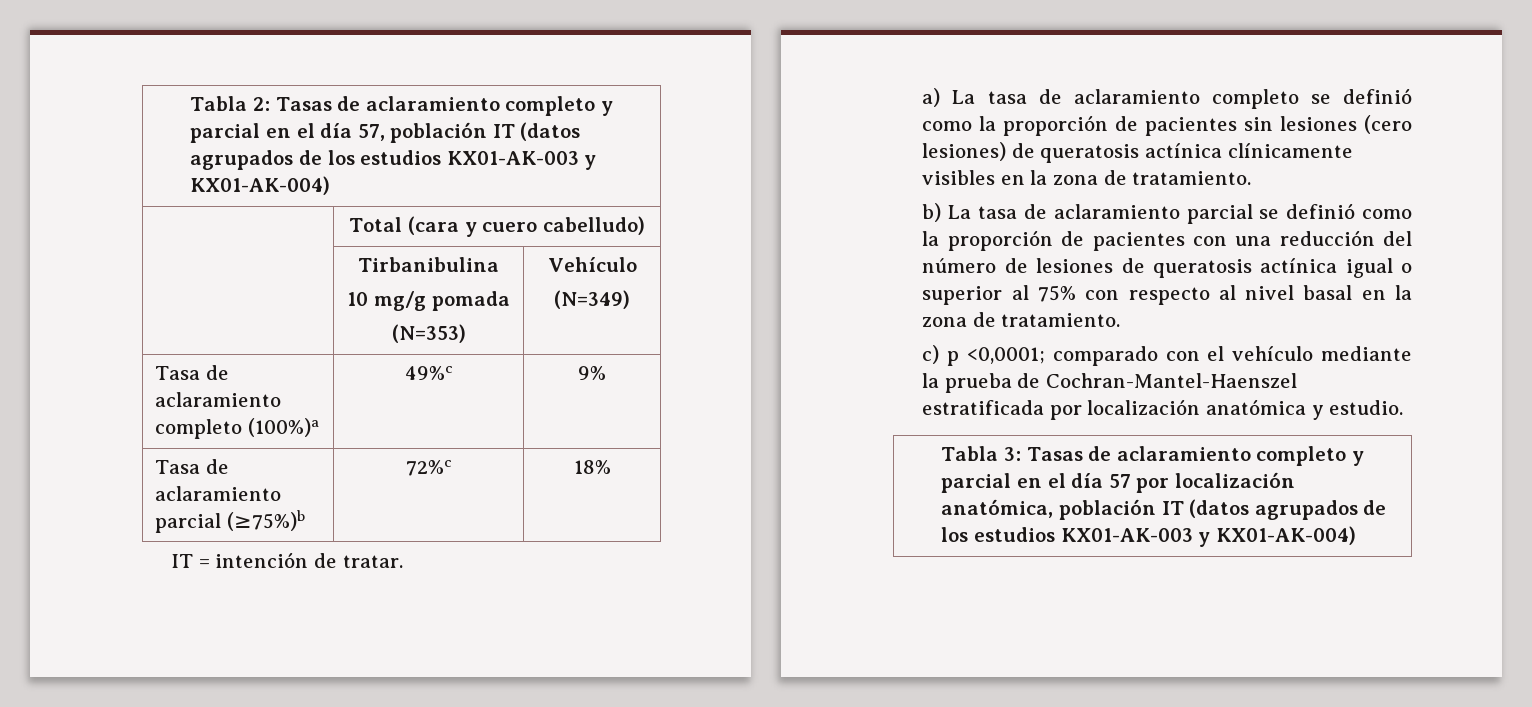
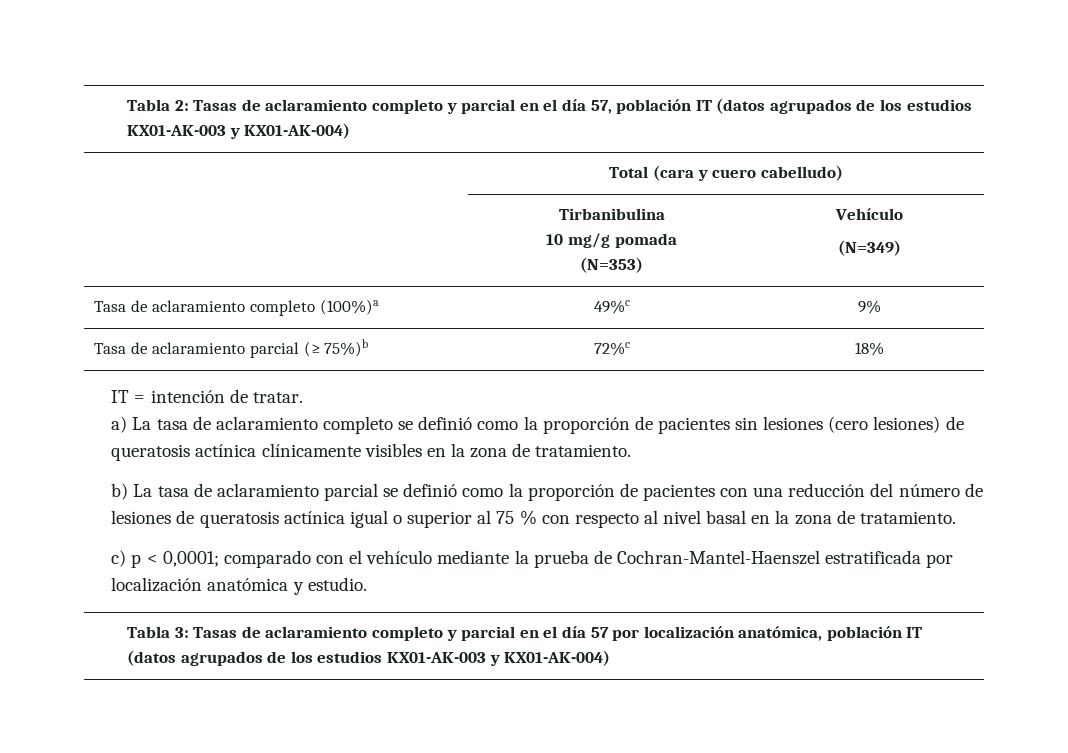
- Tasa de aclaramiento parcial (≥75%)b | 72%c | 18%
+ Tasa de aclaramiento parcial (≥ 75%)b | 72%c | 18%
- b) La tasa de aclaramiento parcial se definió como la proporción de pacientes con una reducción del número de lesiones de queratosis actínica igual o superior al 75% con respecto al nivel basal en la zona de tratamiento.
+ b) La tasa de aclaramiento parcial se definió como la proporción de pacientes con una reducción del número de lesiones de queratosis actínica igual o superior al 75 % con respecto al nivel basal en la zona de tratamiento.
- c) p <0,0001; comparado con el vehículo mediante la prueba de Cochran-Mantel-Haenszel estratificada por localización anatómica y estudio.
+ c) p < 0,0001; comparado con el vehículo mediante la prueba de Cochran-Mantel-Haenszel estratificada por localización anatómica y estudio.

